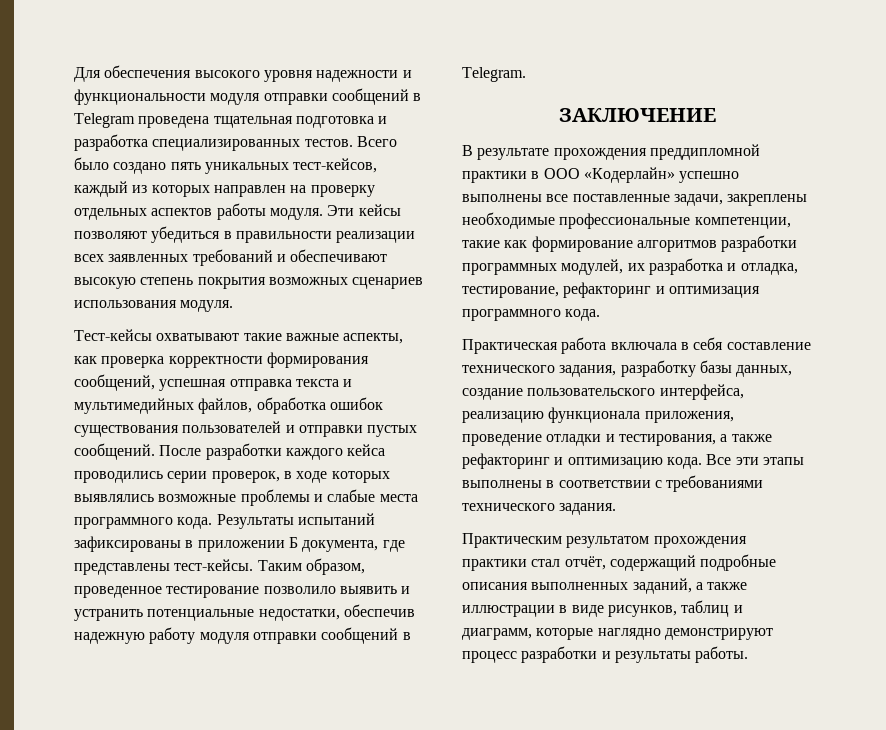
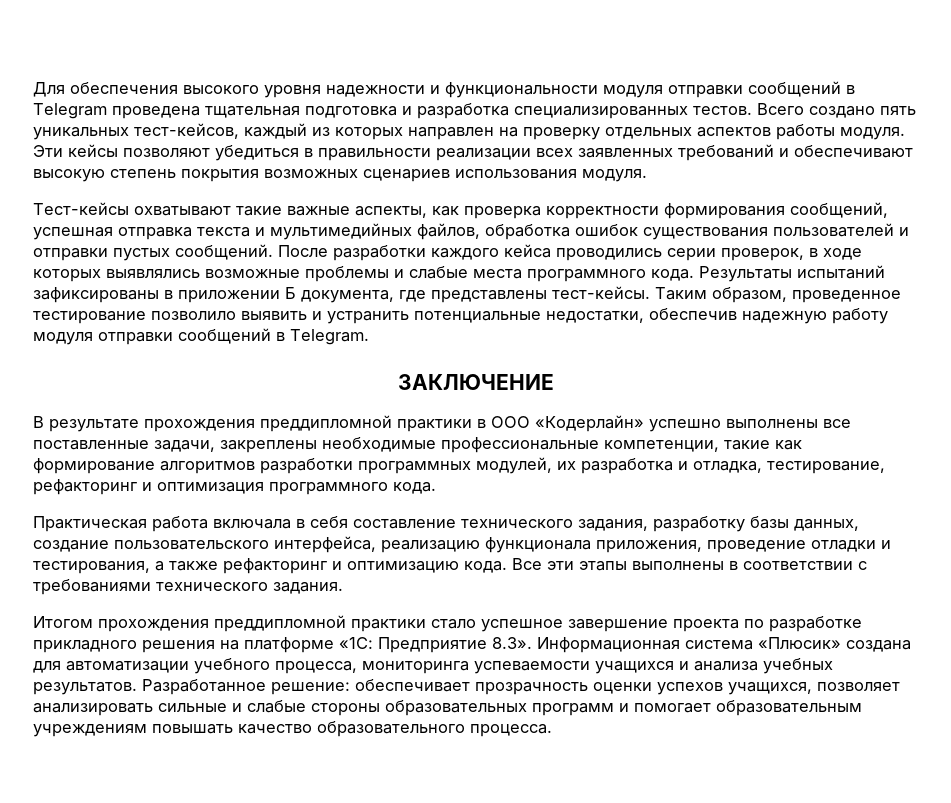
- Всего было создано пять уникальных тест-кейсов, каждый из которых направлен на проверку отдельных аспектов работы модуля.
+ Всего создано пять уникальных тест-кейсов, каждый из которых направлен на проверку отдельных аспектов работы модуля.
- Практическим результатом прохождения практики стал отчёт, содержащий подробные описания выполненных заданий, а также иллюстрации в виде рисунков, таблиц и диаграмм, которые наглядно демонстрируют процесс разработки и результаты работы.
+ Итогом прохождения преддипломной практики стало успешное завершение проекта по разработке прикладного решения на платформе «1С: Предприятие 8.3». Информационная система «Плюсик» создана для автоматизации учебного процесса, мониторинга успеваемости учащихся и анализа учебных результатов. Разработанное решение: обеспечивает прозрачность оценки успехов учащихся, позволяет анализировать сильные и слабые стороны образовательных программ и помогает образовательным учреждениям повышать качество образовательного процесса.

